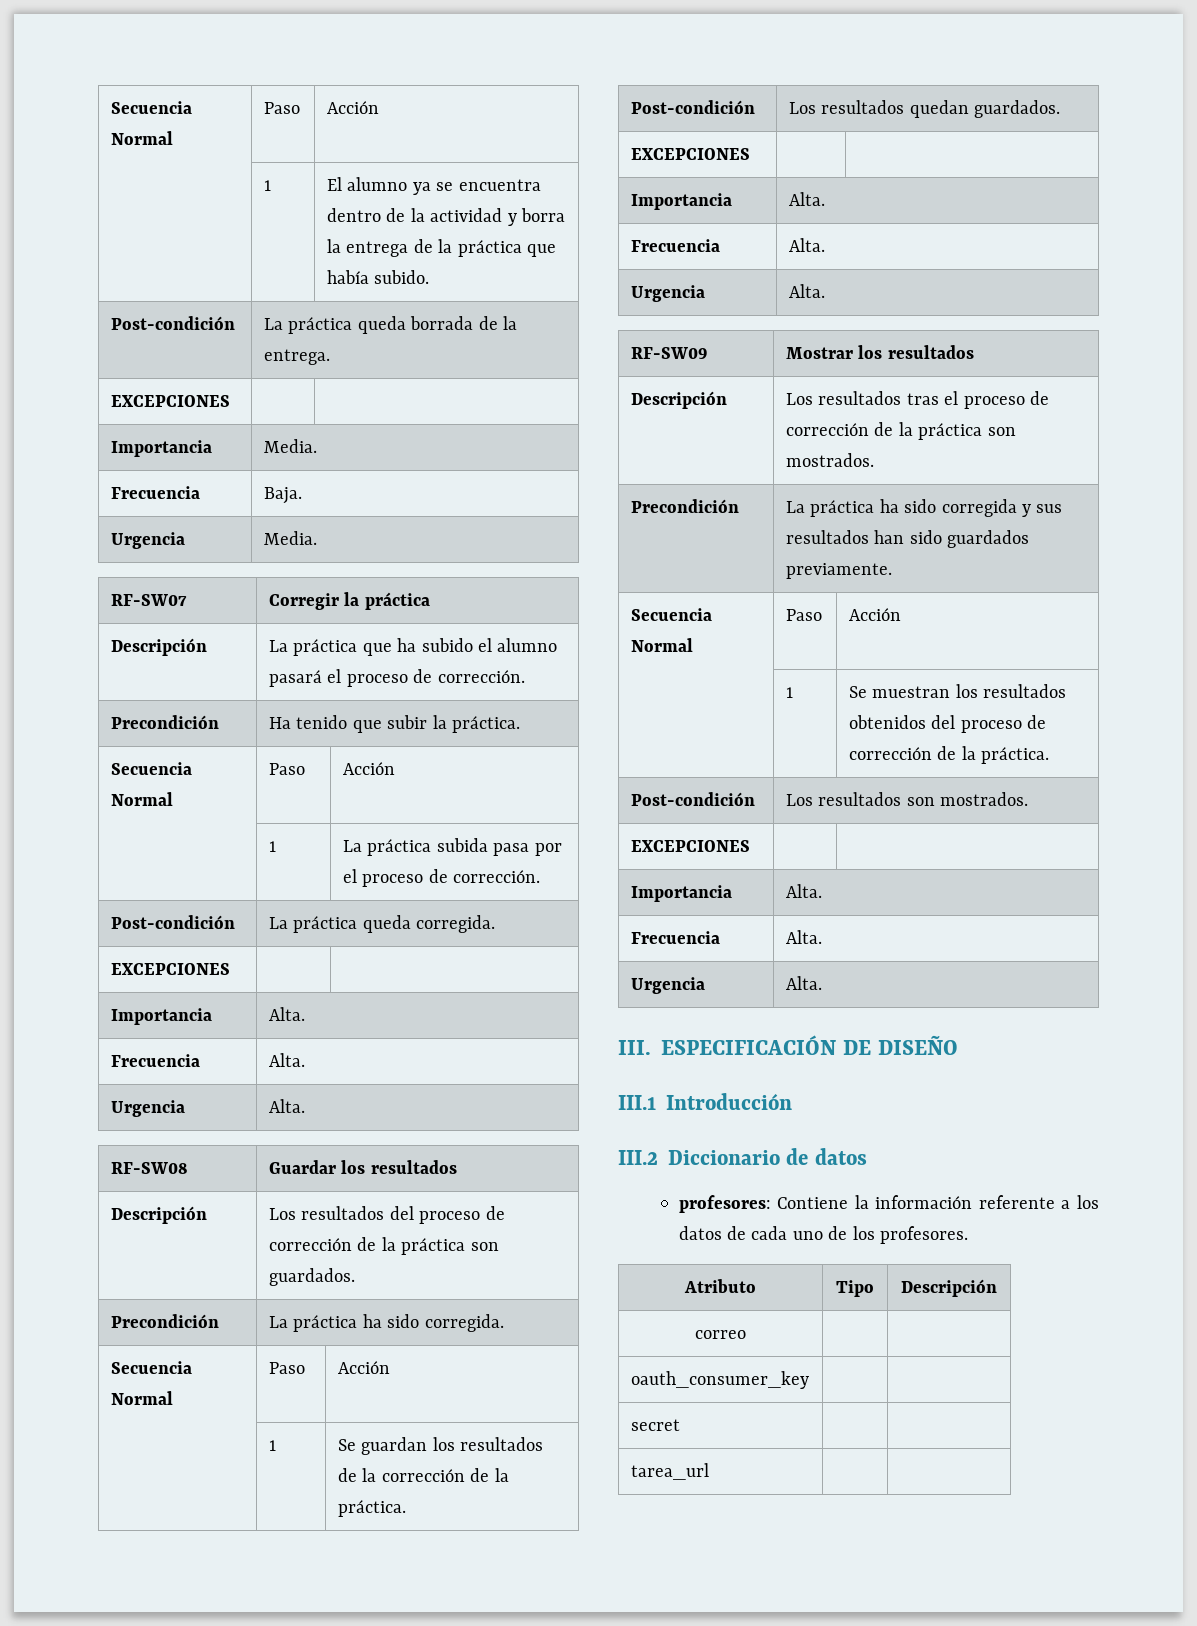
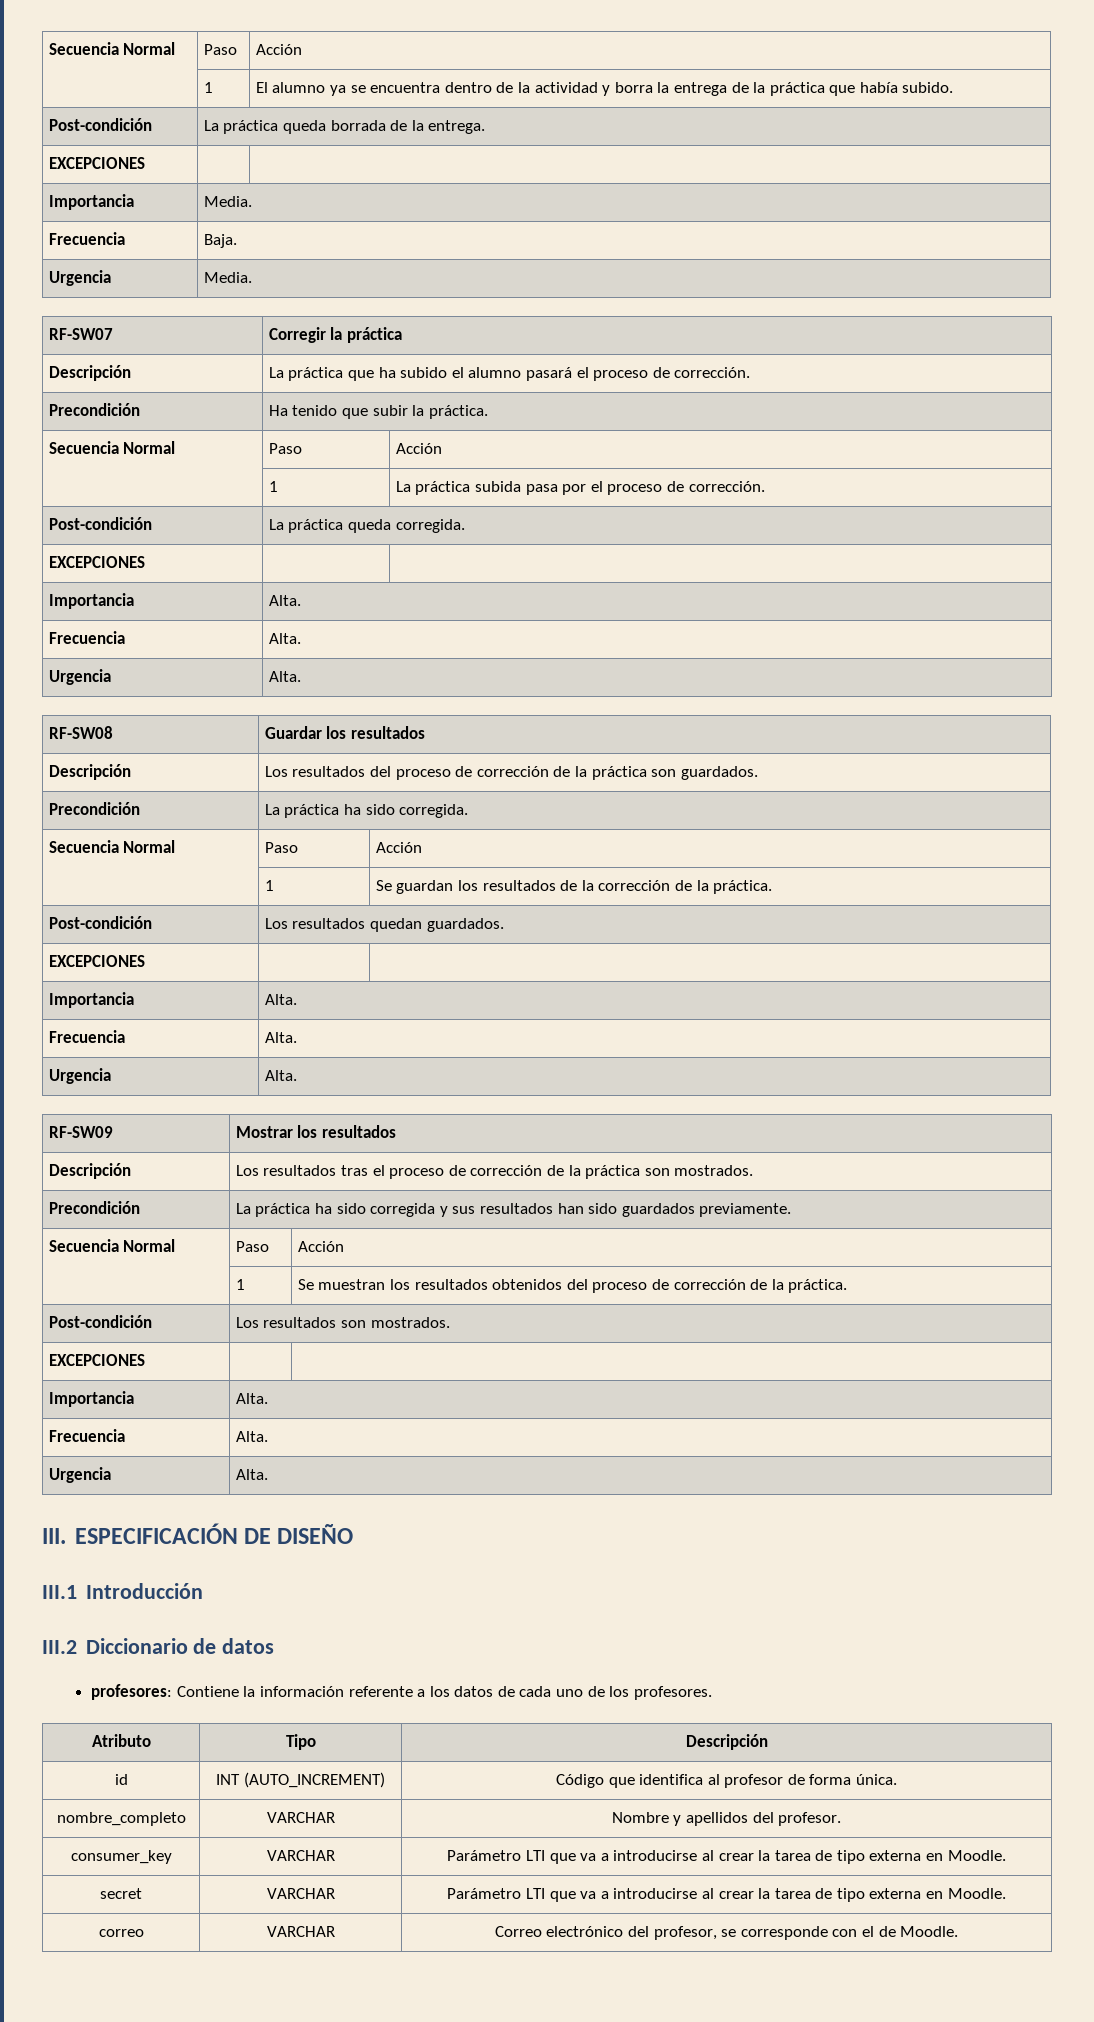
- correo | |
- oauth_consumer_key | |
- secret | |
- tarea_url | |
+ id | INT (AUTO_INCREMENT) | Código que identifica al profesor de forma única.
+ nombre_completo | VARCHAR | Nombre y apellidos del profesor.
+ consumer_key | VARCHAR | Parámetro LTI que va a introducirse al crear la tarea de tipo externa en Moodle.
+ secret | VARCHAR | Parámetro LTI que va a introducirse al crear la tarea de tipo externa en Moodle.
+ correo | VARCHAR | Correo electrónico del profesor, se corresponde con el de Moodle.

